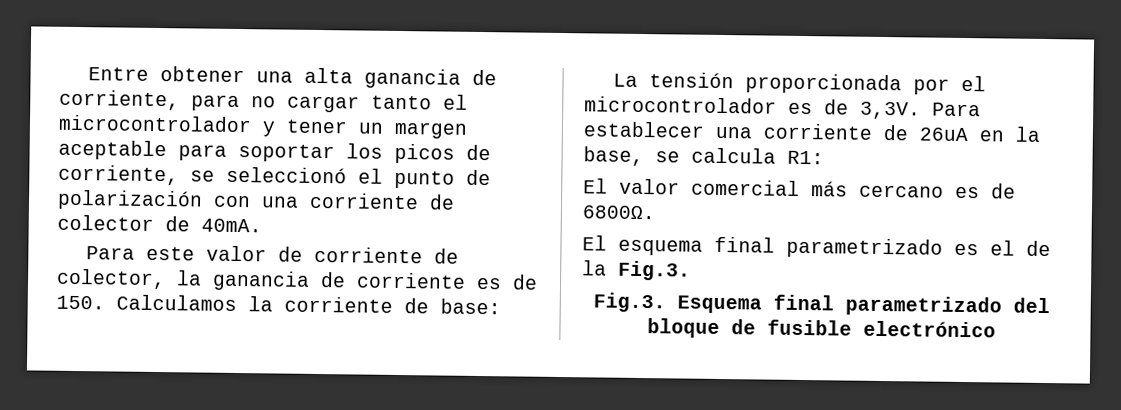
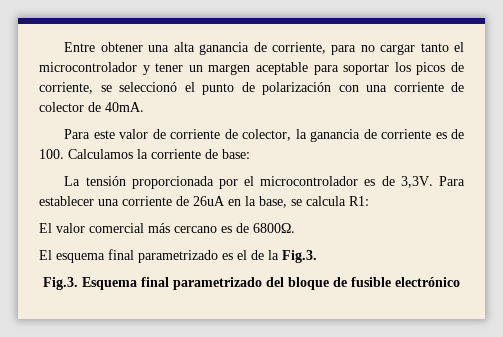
- Para este valor de corriente de colector, la ganancia de corriente es de 150. Calculamos la corriente de base:
+ Para este valor de corriente de colector, la ganancia de corriente es de 100. Calculamos la corriente de base:

